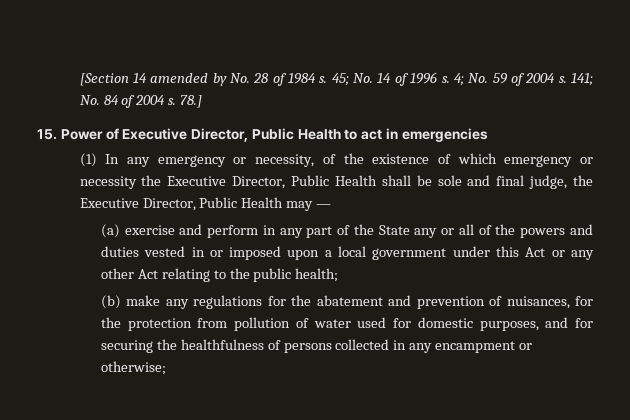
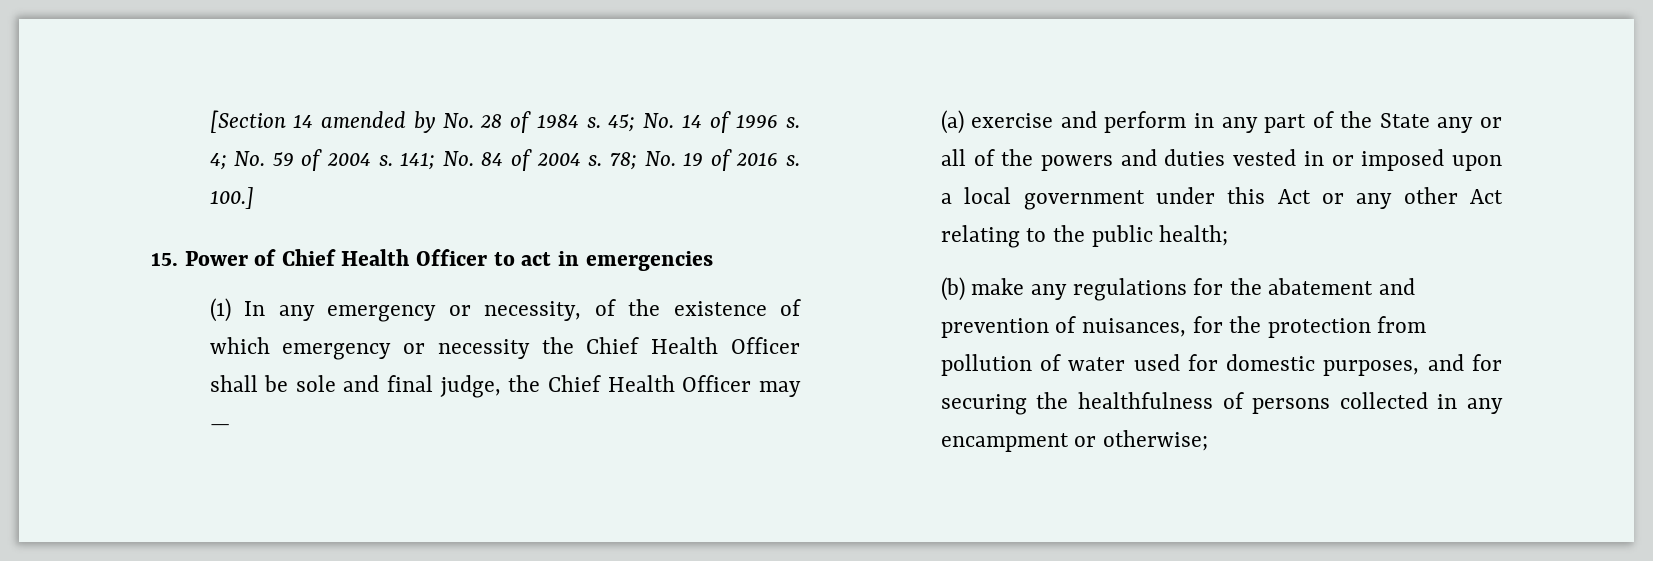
- 78.]
+ 78; No. 19 of 2016 s. 100.]
- 15. Power of Executive Director, Public Health to act in emergencies
+ 15. Power of Chief Health Officer to act in emergencies
- (1) In any emergency or necessity, of the existence of which emergency or necessity the Executive Director, Public Health shall be sole and final judge, the Executive Director, Public Health may —
+ (1) In any emergency or necessity, of the existence of which emergency or necessity the Chief Health Officer shall be sole and final judge, the Chief Health Officer may —

